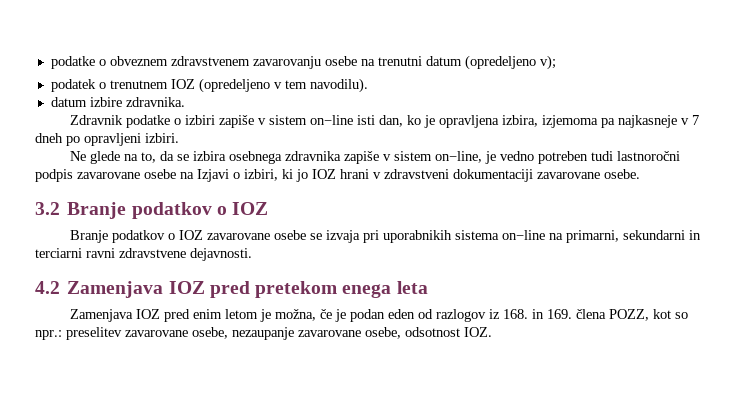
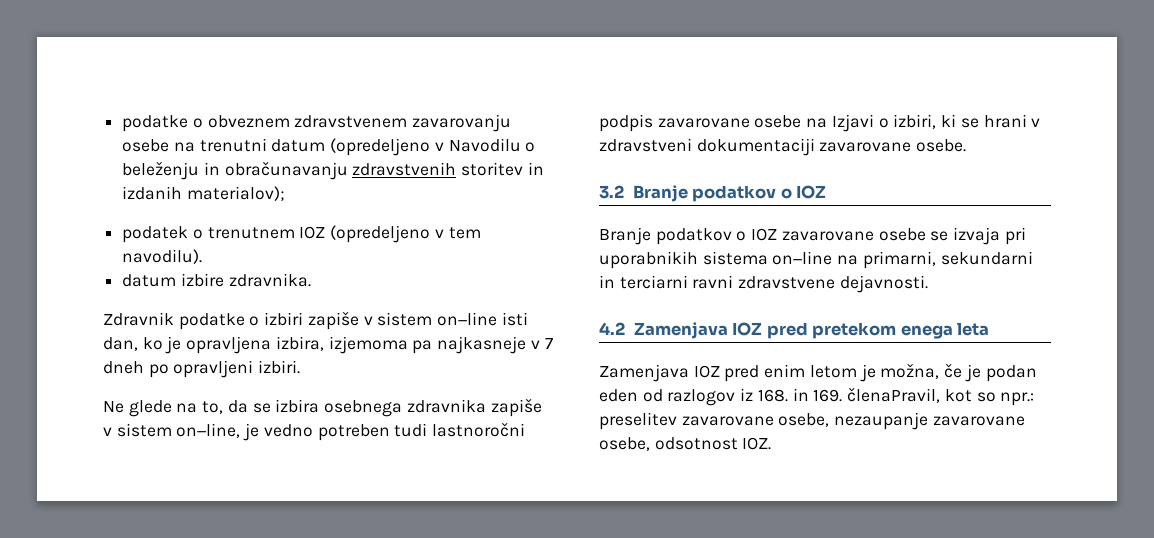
- podatke o obveznem zdravstvenem zavarovanju osebe na trenutni datum (opredeljeno v);
+ podatke o obveznem zdravstvenem zavarovanju osebe na trenutni datum (opredeljeno v Navodilu o beleženju in obračunavanju zdravstvenih storitev in izdanih materialov);
- Ne glede na to, da se izbira osebnega zdravnika zapiše v sistem on−line, je vedno potreben tudi lastnoročni podpis zavarovane osebe na Izjavi o izbiri, ki jo IOZ hrani v zdravstveni dokumentaciji zavarovane osebe.
+ Ne glede na to, da se izbira osebnega zdravnika zapiše v sistem on−line, je vedno potreben tudi lastnoročni podpis zavarovane osebe na Izjavi o izbiri, ki se hrani v zdravstveni dokumentaciji zavarovane osebe.
- Zamenjava IOZ pred enim letom je možna, če je podan eden od razlogov iz 168. in 169. člena POZZ, kot so npr.: preselitev zavarovane osebe, nezaupanje zavarovane osebe, odsotnost IOZ.
+ Zamenjava IOZ pred enim letom je možna, če je podan eden od razlogov iz 168. in 169. členaPravil, kot so npr.: preselitev zavarovane osebe, nezaupanje zavarovane osebe, odsotnost IOZ.

